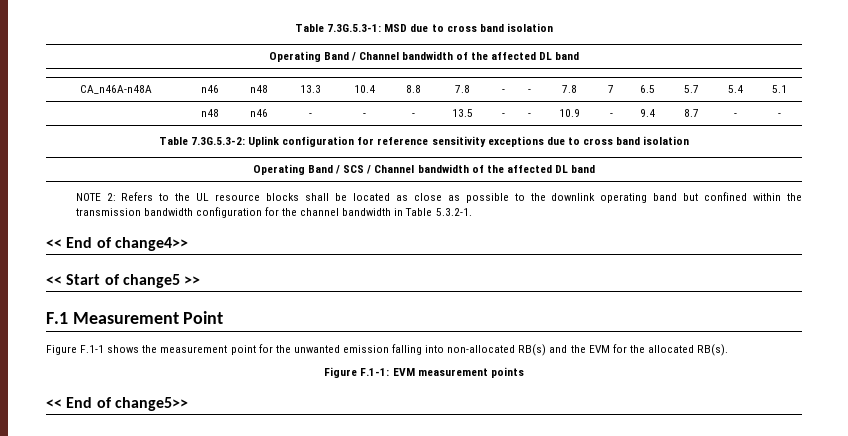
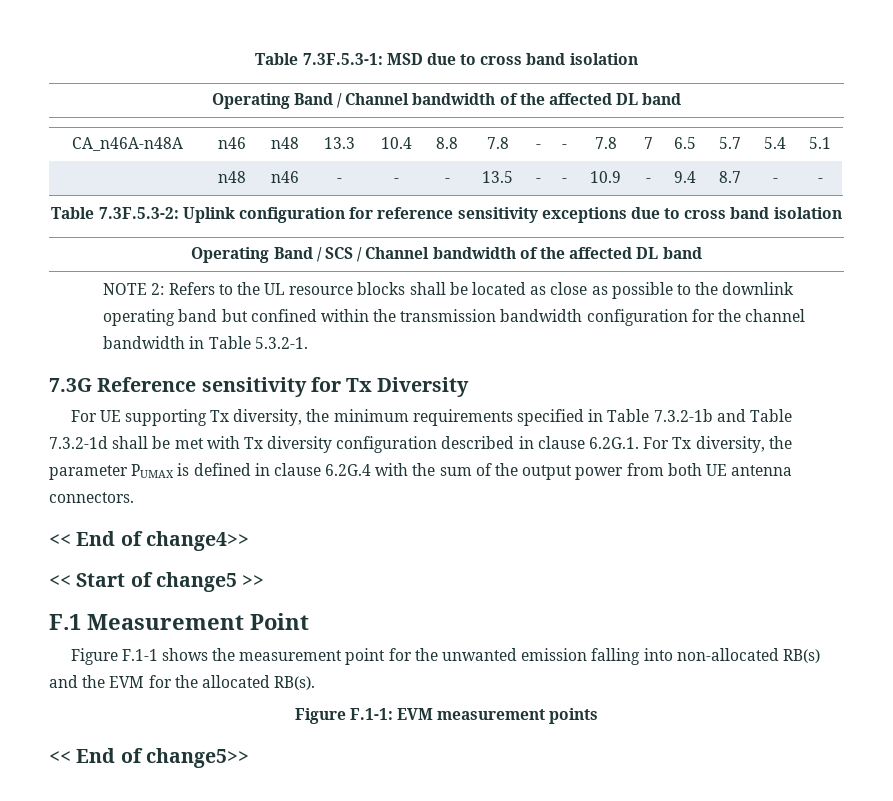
- Table 7.3G.5.3-1: MSD due to cross band isolation
+ Table 7.3F.5.3-1: MSD due to cross band isolation
- Table 7.3G.5.3-2: Uplink configuration for reference sensitivity exceptions due to cross band isolation
+ Table 7.3F.5.3-2: Uplink configuration for reference sensitivity exceptions due to cross band isolation
+ 7.3G Reference sensitivity for Tx Diversity
+ For UE supporting Tx diversity, the minimum requirements specified in Table 7.3.2-1b and Table 7.3.2-1d shall be met with Tx diversity configuration described in clause 6.2G.1. For Tx diversity, the parameter PUMAX is defined in clause 6.2G.4 with the sum of the output power from both UE antenna connectors.

